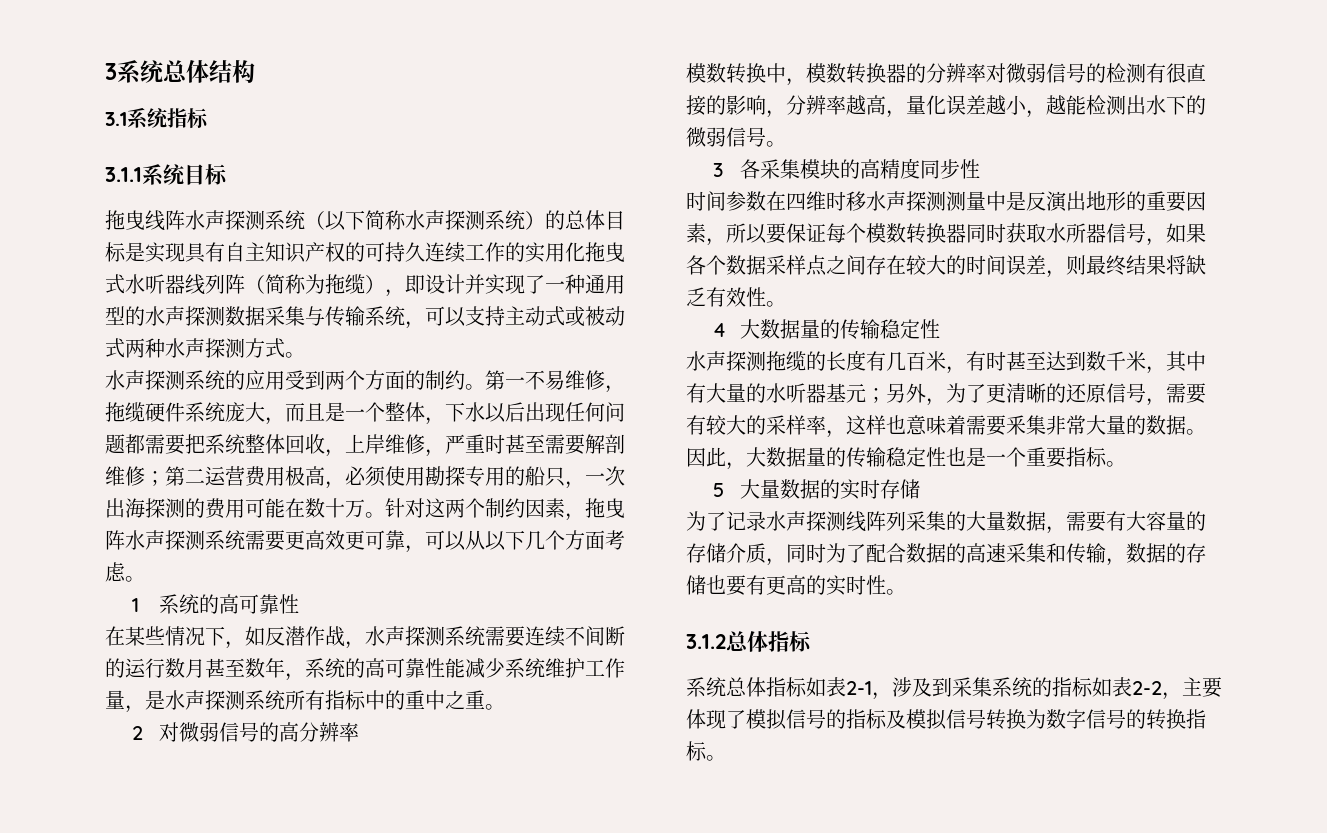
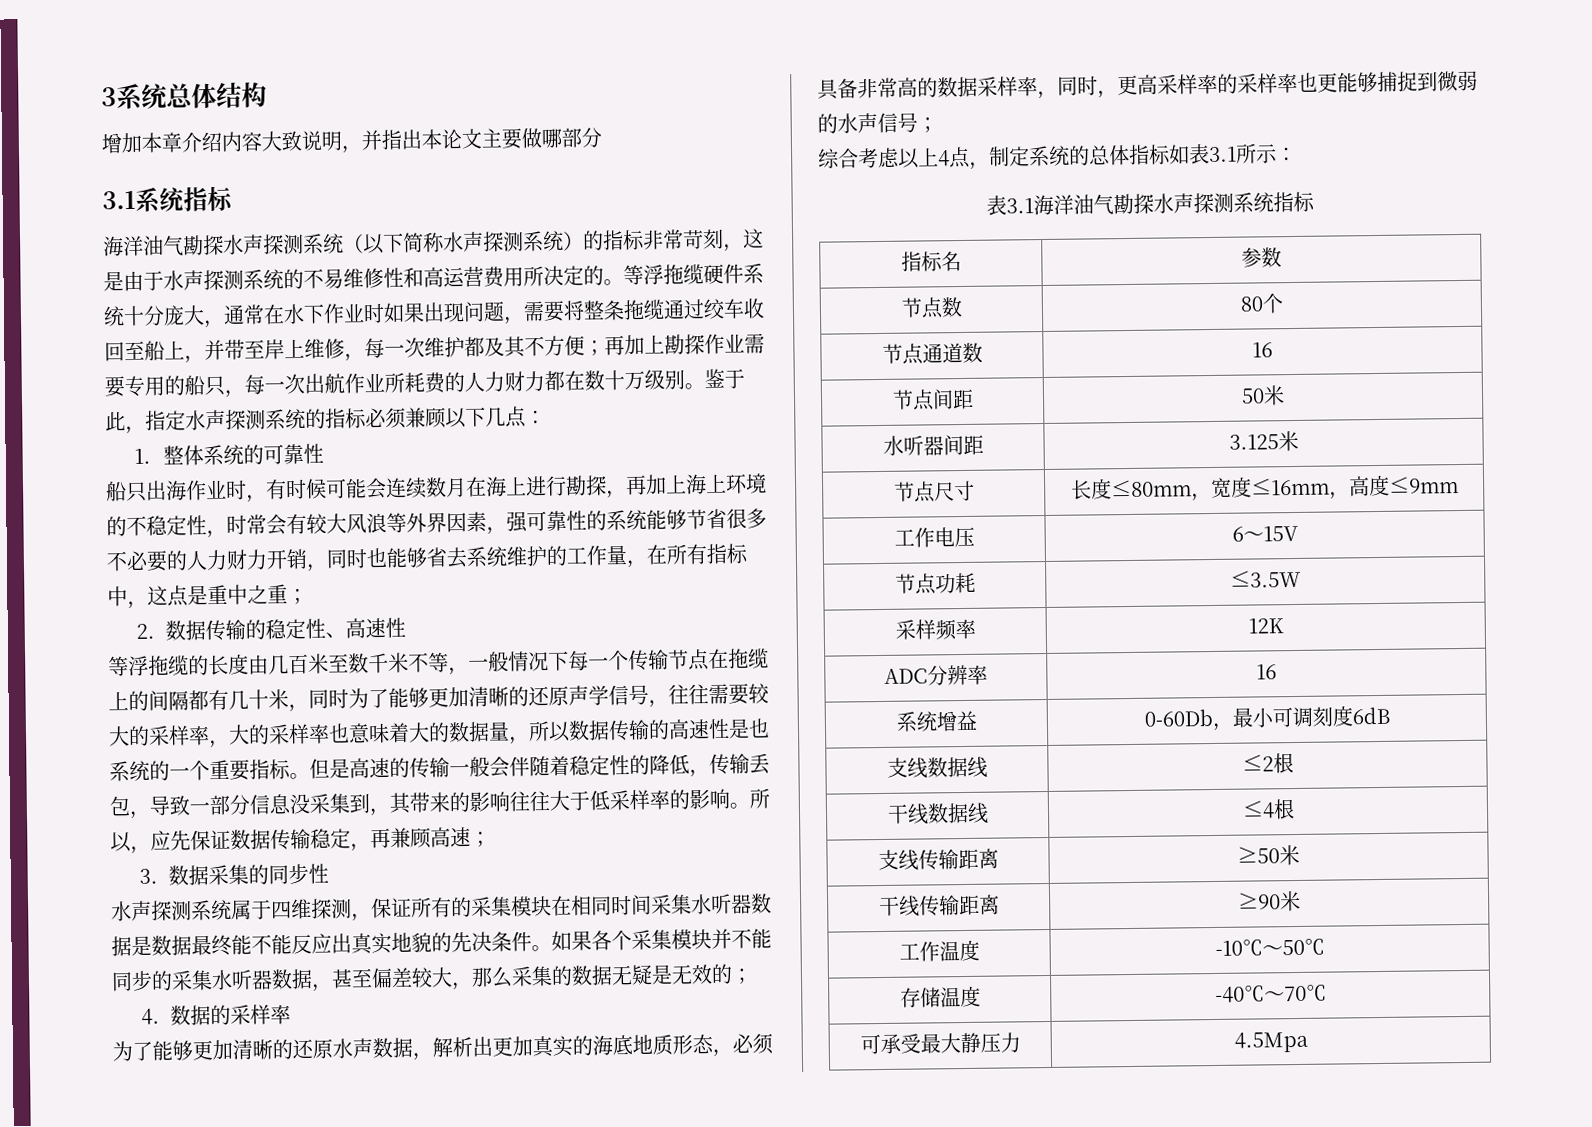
+ 增加本章介绍内容大致说明，并指出本论文主要做哪部分
  3.1系统指标
- 3.1.1系统目标
- 拖曳线阵水声探测系统（以下简称水声探测系统）的总体目标是实现具有自主知识产权的可持久连续工作的实用化拖曳式水听器线列阵（简称为拖缆），即设计并实现了一种通用型的水声探测数据采集与传输系统，可以支持主动式或被动式两种水声探测方式。
- 水声探测系统的应用受到两个方面的制约。第一不易维修，拖缆硬件系统庞大，而且是一个整体，下水以后出现任何问题都需要把系统整体回收，上岸维修，严重时甚至需要解剖维修；第二运营费用极高，必须使用勘探专用的船只，一次出海探测的费用可能在数十万。针对这两个制约因素，拖曳阵水声探测系统需要更高效更可靠，可以从以下几个方面考虑。
- 1系统的高可靠性
- 在某些情况下，如反潜作战，水声探测系统需要连续不间断的运行数月甚至数年，系统的高可靠性能减少系统维护工作量，是水声探测系统所有指标中的重中之重。
- 2对微弱信号的高分辨率
- 模数转换中，模数转换器的分辨率对微弱信号的检测有很直接的影响，分辨率越高，量化误差越小，越能检测出水下的微弱信号。
- 3各采集模块的高精度同步性
- 时间参数在四维时移水声探测测量中是反演出地形的重要因素，所以要保证每个模数转换器同时获取水所器信号，如果各个数据采样点之间存在较大的时间误差，则最终结果将缺乏有效性。
- 4大数据量的传输稳定性
- 水声探测拖缆的长度有几百米，有时甚至达到数千米，其中有大量的水听器基元；另外，为了更清晰的还原信号，需要有较大的采样率，这样也意味着需要釆集非常大量的数据。因此，大数据量的传输稳定性也是一个重要指标。
- 5大量数据的实时存储
- 为了记录水声探测线阵列采集的大量数据，需要有大容量的存储介质，同时为了配合数据的高速采集和传输，数据的存储也要有更高的实时性。
- 3.1.2总体指标
- 系统总体指标如表2-1，涉及到采集系统的指标如表2-2，主要体现了模拟信号的指标及模拟信号转换为数字信号的转换指标。
+ 海洋油气勘探水声探测系统（以下简称水声探测系统）的指标非常苛刻，这是由于水声探测系统的不易维修性和高运营费用所决定的。等浮拖缆硬件系统十分庞大，通常在水下作业时如果出现问题，需要将整条拖缆通过绞车收回至船上，并带至岸上维修，每一次维护都及其不方便；再加上勘探作业需要专用的船只，每一次出航作业所耗费的人力财力都在数十万级别。鉴于此，指定水声探测系统的指标必须兼顾以下几点：
+ 1.整体系统的可靠性
+ 船只出海作业时，有时候可能会连续数月在海上进行勘探，再加上海上环境的不稳定性，时常会有较大风浪等外界因素，强可靠性的系统能够节省很多不必要的人力财力开销，同时也能够省去系统维护的工作量，在所有指标中，这点是重中之重；
+ 2.数据传输的稳定性、高速性
+ 等浮拖缆的长度由几百米至数千米不等，一般情况下每一个传输节点在拖缆上的间隔都有几十米，同时为了能够更加清晰的还原声学信号，往往需要较大的采样率，大的采样率也意味着大的数据量，所以数据传输的高速性是也系统的一个重要指标。但是高速的传输一般会伴随着稳定性的降低，传输丢包，导致一部分信息没采集到，其带来的影响往往大于低采样率的影响。所以，应先保证数据传输稳定，再兼顾高速；
+ 3.数据采集的同步性
+ 水声探测系统属于四维探测，保证所有的采集模块在相同时间采集水听器数据是数据最终能不能反应出真实地貌的先决条件。如果各个采集模块并不能同步的采集水听器数据，甚至偏差较大，那么采集的数据无疑是无效的；
+ 4.数据的采样率
+ 为了能够更加清晰的还原水声数据，解析出更加真实的海底地质形态，必须具备非常高的数据采样率，同时，更高采样率的采样率也更能够捕捉到微弱的水声信号；
+ 综合考虑以上4点，制定系统的总体指标如表3.1所示：
+ 表3.1海洋油气勘探水声探测系统指标
+ 指标名 | 参数
+ 节点数 | 80个
+ 节点通道数 | 16
+ 节点间距 | 50米
+ 水听器间距 | 3.125米
+ 节点尺寸 | 长度≤80mm，宽度≤16mm，高度≤9mm
+ 工作电压 | 6～15V
+ 节点功耗 | ≤3.5W
+ 采样频率 | 12K
+ ADC分辨率 | 16
+ 系统增益 | 0-60Db，最小可调刻度6dB
+ 支线数据线 | ≤2根
+ 干线数据线 | ≤4根
+ 支线传输距离 | ≥50米
+ 干线传输距离 | ≥90米
+ 工作温度 | -10℃～50℃
+ 存储温度 | -40℃～70℃
+ 可承受最大静压力 | 4.5Mpa

